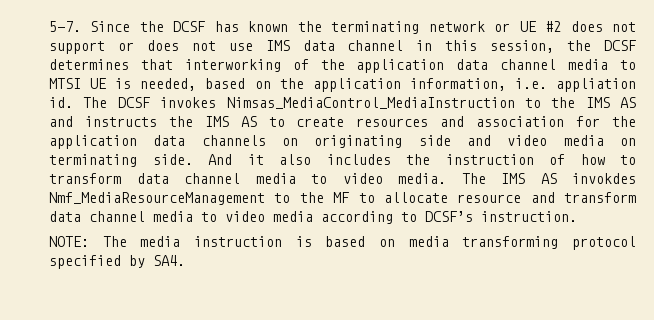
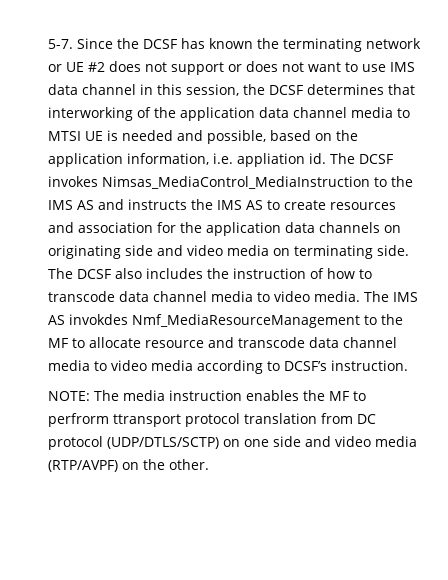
- Since the DCSF has known the terminating network or UE #2 does not support or does not use IMS data channel in this session, the DCSF determines that interworking of the application data channel media to MTSI UE is needed, based on the application information, i.e. appliation id.
+ Since the DCSF has known the terminating network or UE #2 does not support or does not want to use IMS data channel in this session, the DCSF determines that interworking of the application data channel media to MTSI UE is needed and possible, based on the application information, i.e. appliation id.
- And it also includes the instruction of how to transform data channel media to video media.
+ The DCSF also includes the instruction of how to transcode data channel media to video media.
- The IMS AS invokdes Nmf_MediaResourceManagement to the MF to allocate resource and transform data channel media to video media according to DCSF’s instruction.
+ The IMS AS invokdes Nmf_MediaResourceManagement to the MF to allocate resource and transcode data channel media to video media according to DCSF’s instruction.
- NOTE: The media instruction is based on media transforming protocol specified by SA4.
+ NOTE: The media instruction enables the MF to perfrorm ttransport protocol translation from DC protocol (UDP/DTLS/SCTP) on one side and video media (RTP/AVPF) on the other.

